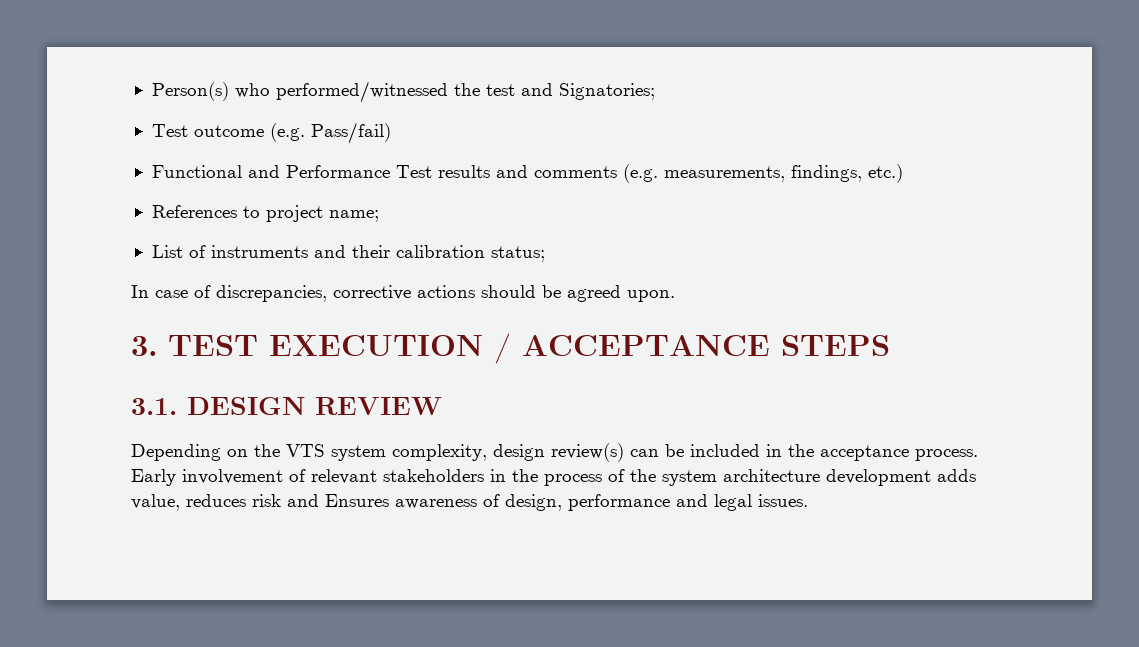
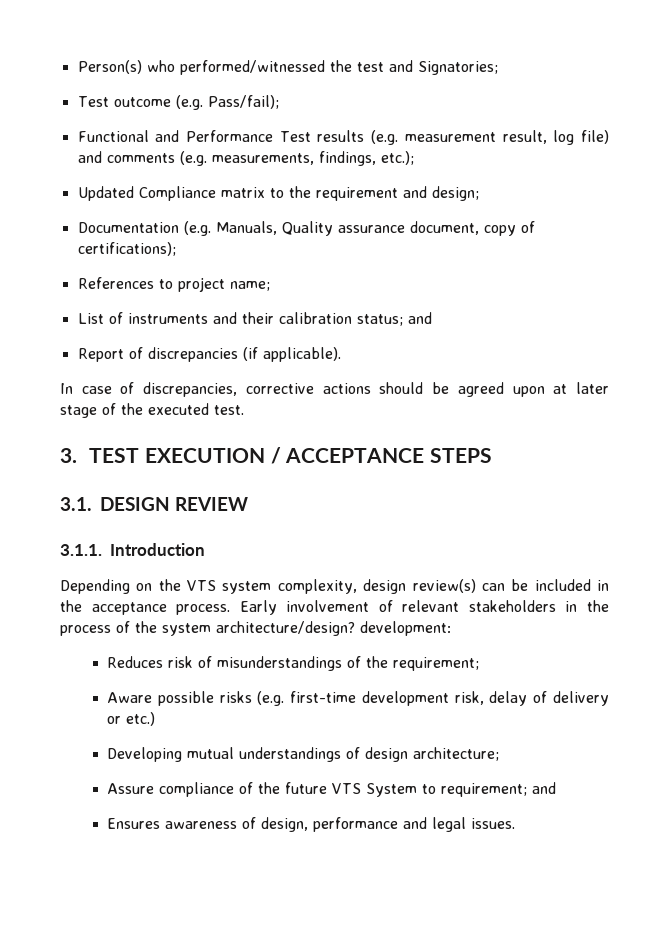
- Test outcome (e.g. Pass/fail)
+ Test outcome (e.g. Pass/fail);
- Functional and Performance Test results and comments (e.g. measurements, findings, etc.)
+ Functional and Performance Test results (e.g. measurement result, log file) and comments (e.g. measurements, findings, etc.);
+ Updated Compliance matrix to the requirement and design;
+ Documentation (e.g. Manuals, Quality assurance document, copy of certifications);
- List of instruments and their calibration status;
+ List of instruments and their calibration status; and
+ Report of discrepancies (if applicable).
- In case of discrepancies, corrective actions should be agreed upon.
+ In case of discrepancies, corrective actions should be agreed upon at later stage of the executed test.
+ 3.1.1. Introduction
- Early involvement of relevant stakeholders in the process of the system architecture development adds value, reduces risk and Ensures awareness of design, performance and legal issues.
+ Early involvement of relevant stakeholders in the process of the system architecture/design? development:
+ Reduces risk of misunderstandings of the requirement;
+ Aware possible risks (e.g. first-time development risk, delay of delivery or etc.)
+ Developing mutual understandings of design architecture;
+ Assure compliance of the future VTS System to requirement; and
+ Ensures awareness of design, performance and legal issues.

